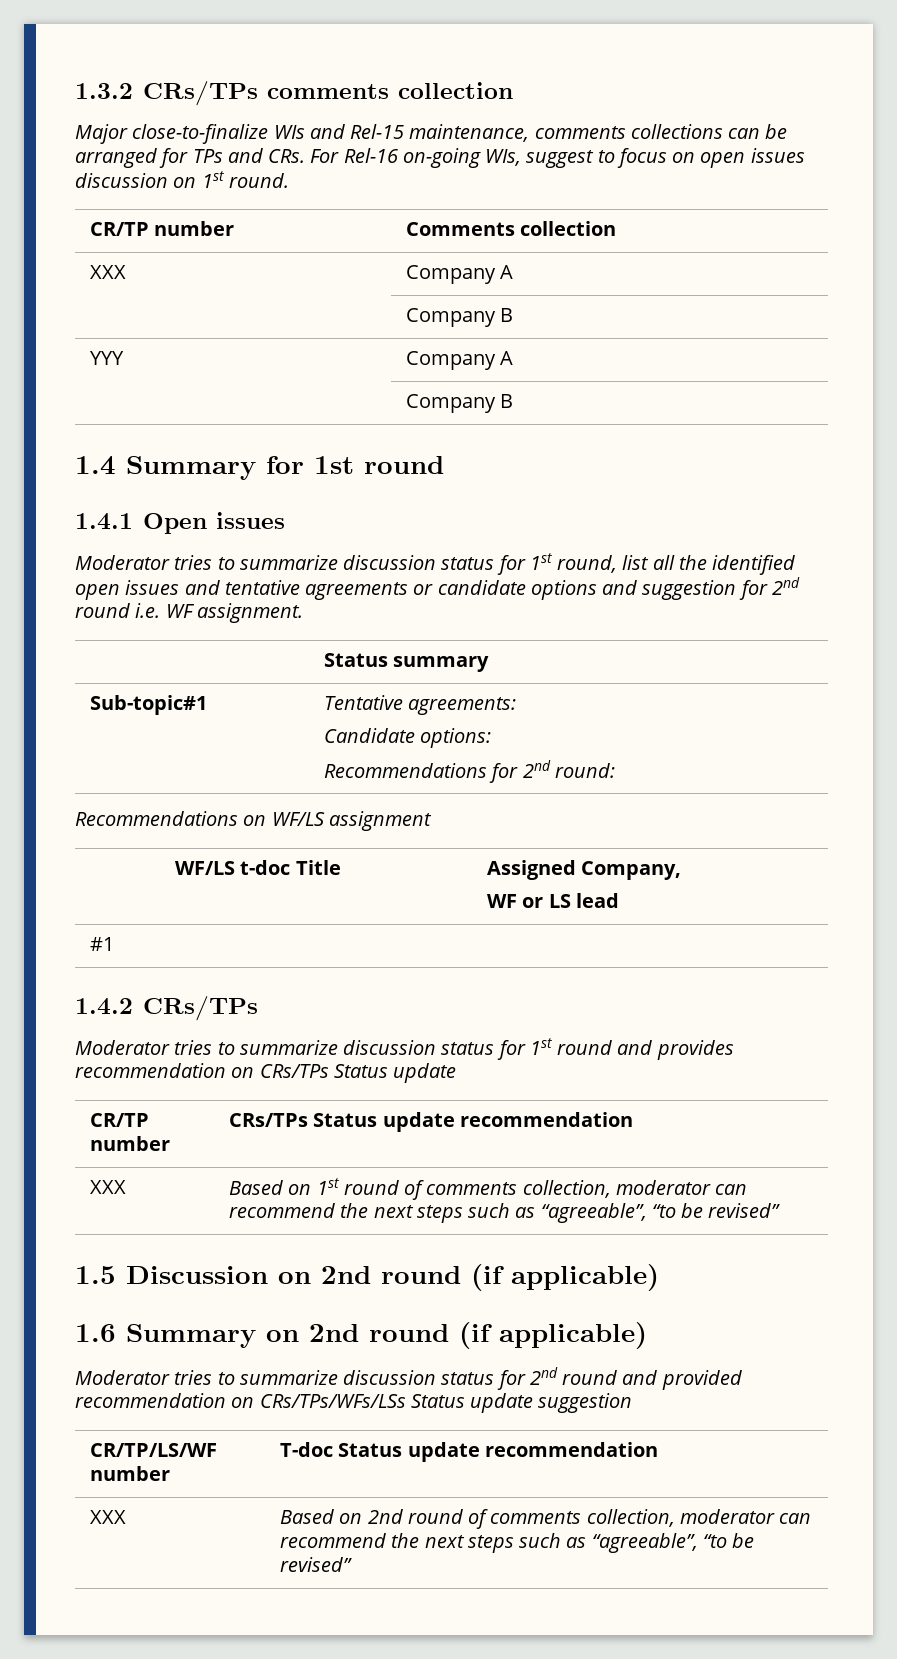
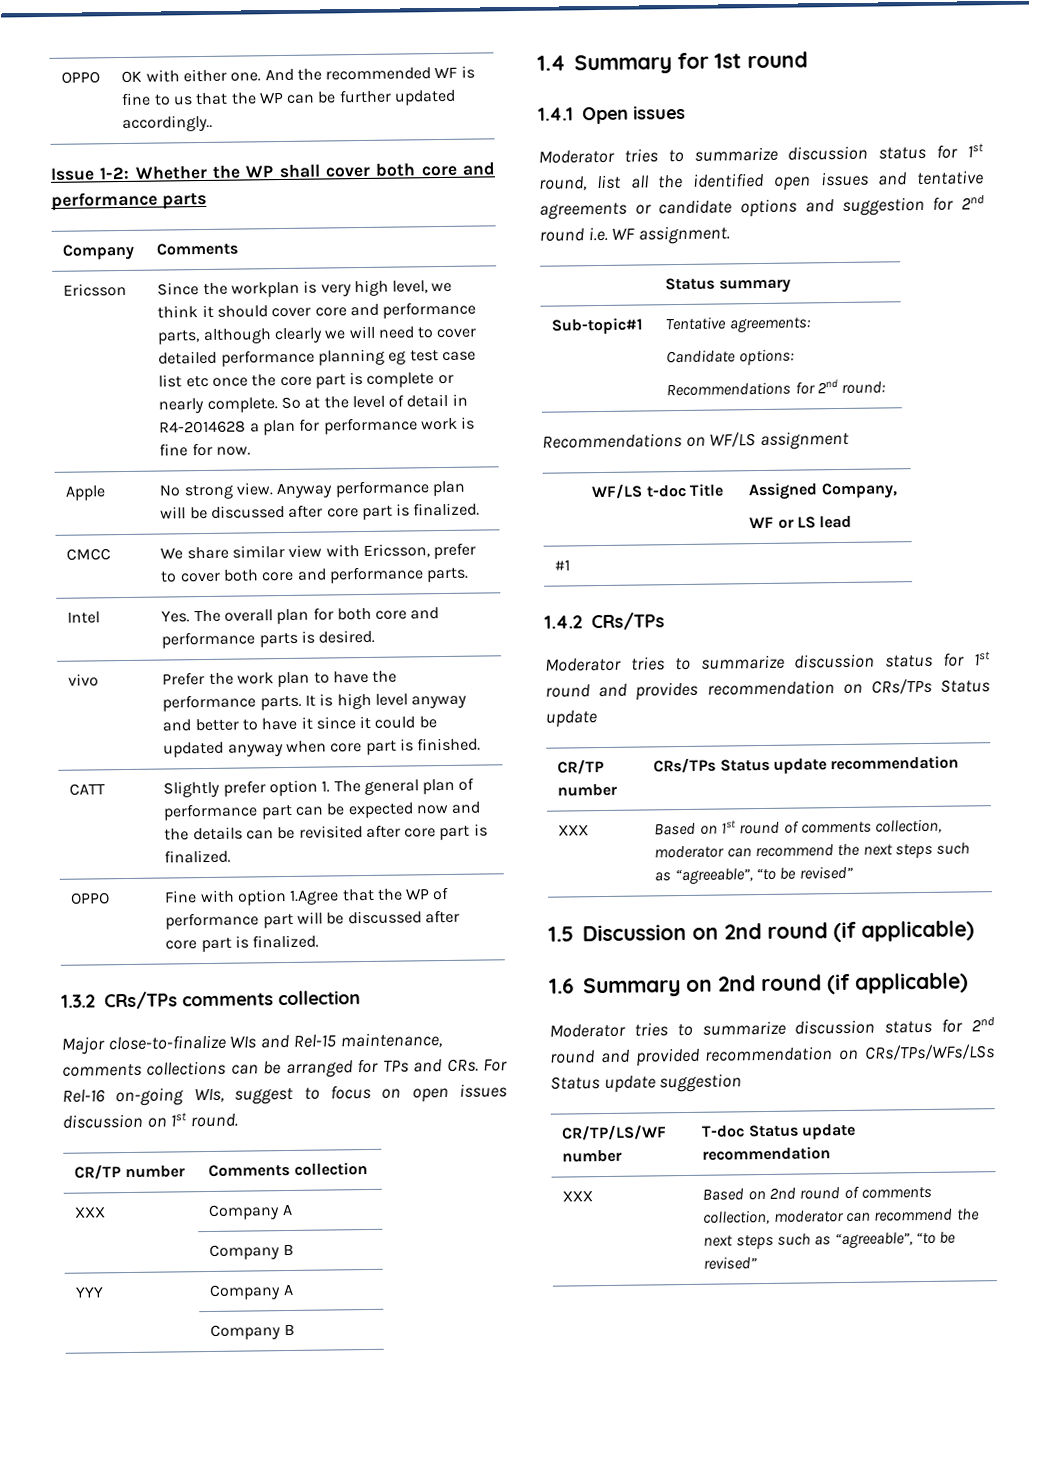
+ OPPO | OK with either one. And the recommended WF is fine to us that the WP can be further updated accordingly..
+ Issue 1-2: Whether the WP shall cover both core and performance parts
+ Company | Comments
+ Ericsson | Since the workplan is very high level, we think it should cover core and performance parts, although clearly we will need to cover detailed performance planning eg test case list etc once the core part is complete or nearly complete. So at the level of detail in R4-2014628 a plan for performance work is fine for now.
+ Apple | No strong view. Anyway performance plan will be discussed after core part is finalized.
+ CMCC | We share similar view with Ericsson, prefer to cover both core and performance parts.
+ Intel | Yes. The overall plan for both core and performance parts is desired.
+ vivo | Prefer the work plan to have the performance parts. It is high level anyway and better to have it since it could be updated anyway when core part is finished.
+ CATT | Slightly prefer option 1. The general plan of performance part can be expected now and the details can be revisited after core part is finalized.
+ OPPO | Fine with option 1.Agree that the WP of performance part will be discussed after core part is finalized.

